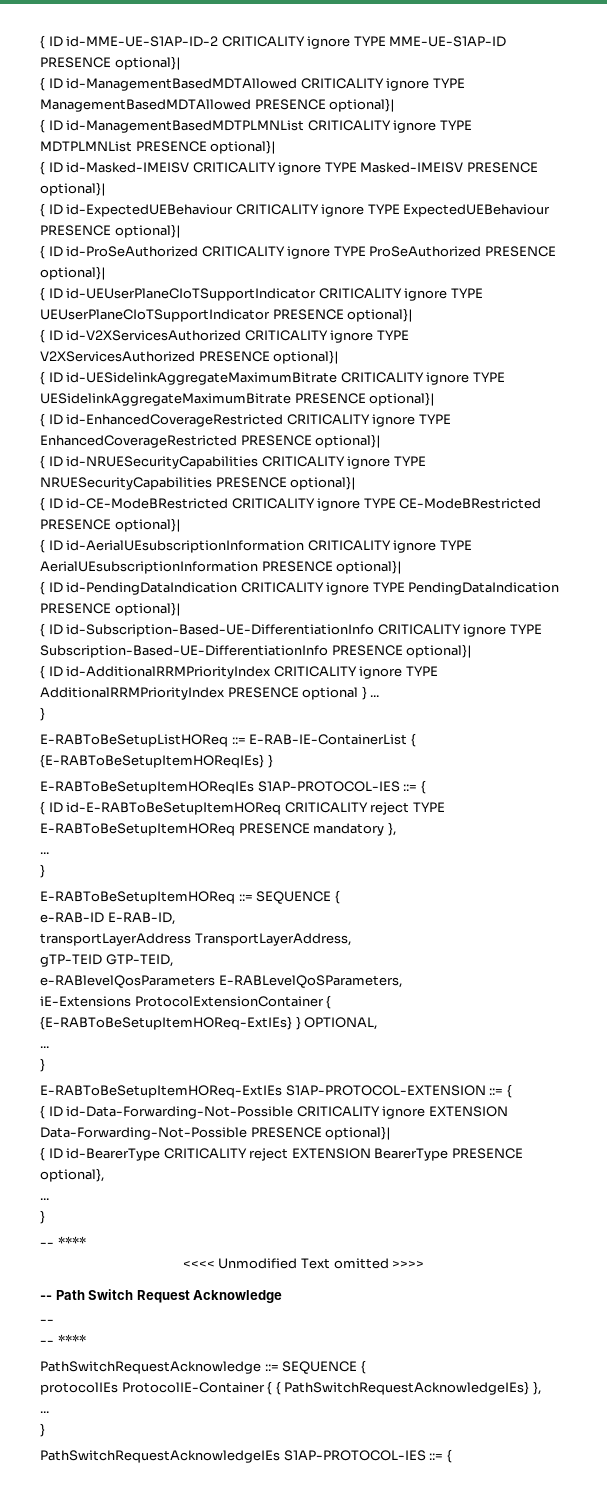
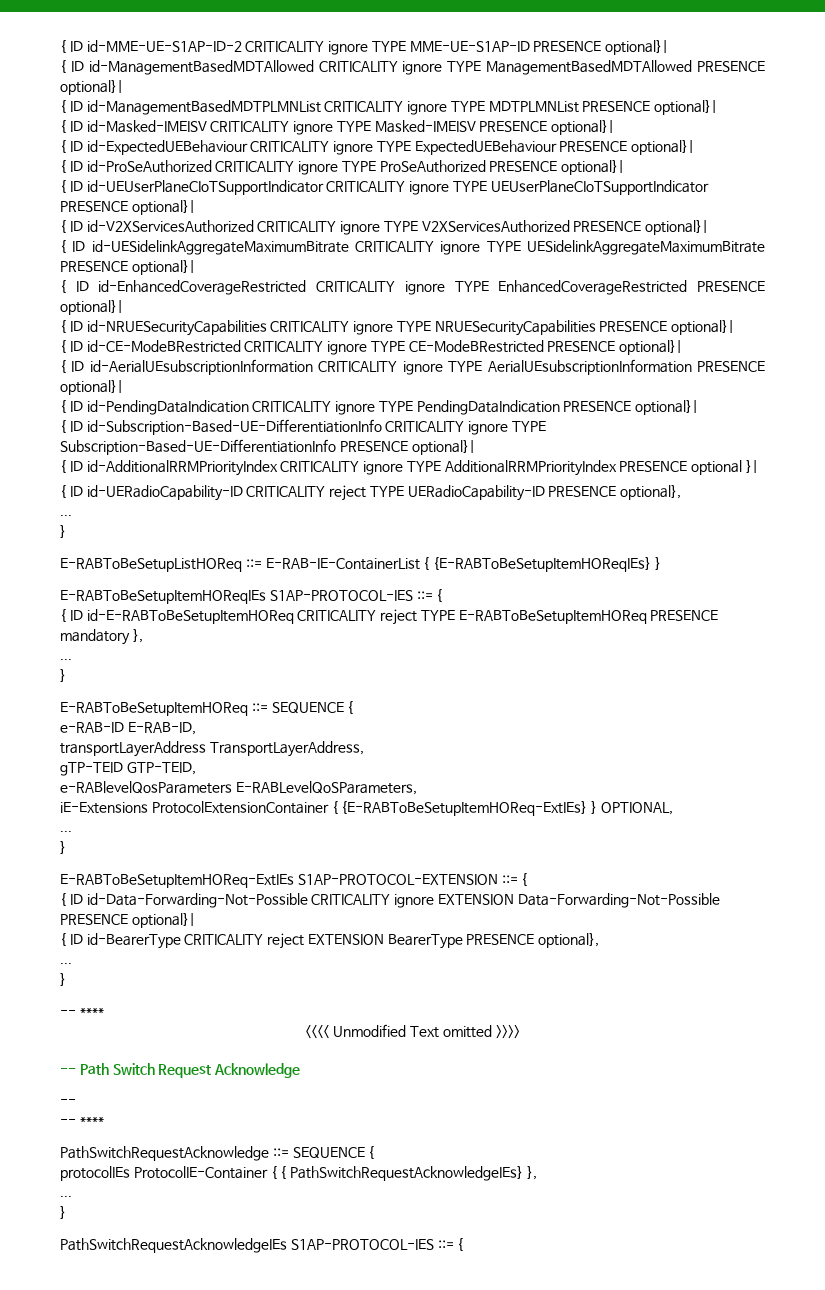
- { ID id-AdditionalRRMPriorityIndex CRITICALITY ignore TYPE AdditionalRRMPriorityIndex PRESENCE optional } ...
+ { ID id-AdditionalRRMPriorityIndex CRITICALITY ignore TYPE AdditionalRRMPriorityIndex PRESENCE optional }|
+ { ID id-UERadioCapability-ID CRITICALITY reject TYPE UERadioCapability-ID PRESENCE optional},
+ ...

